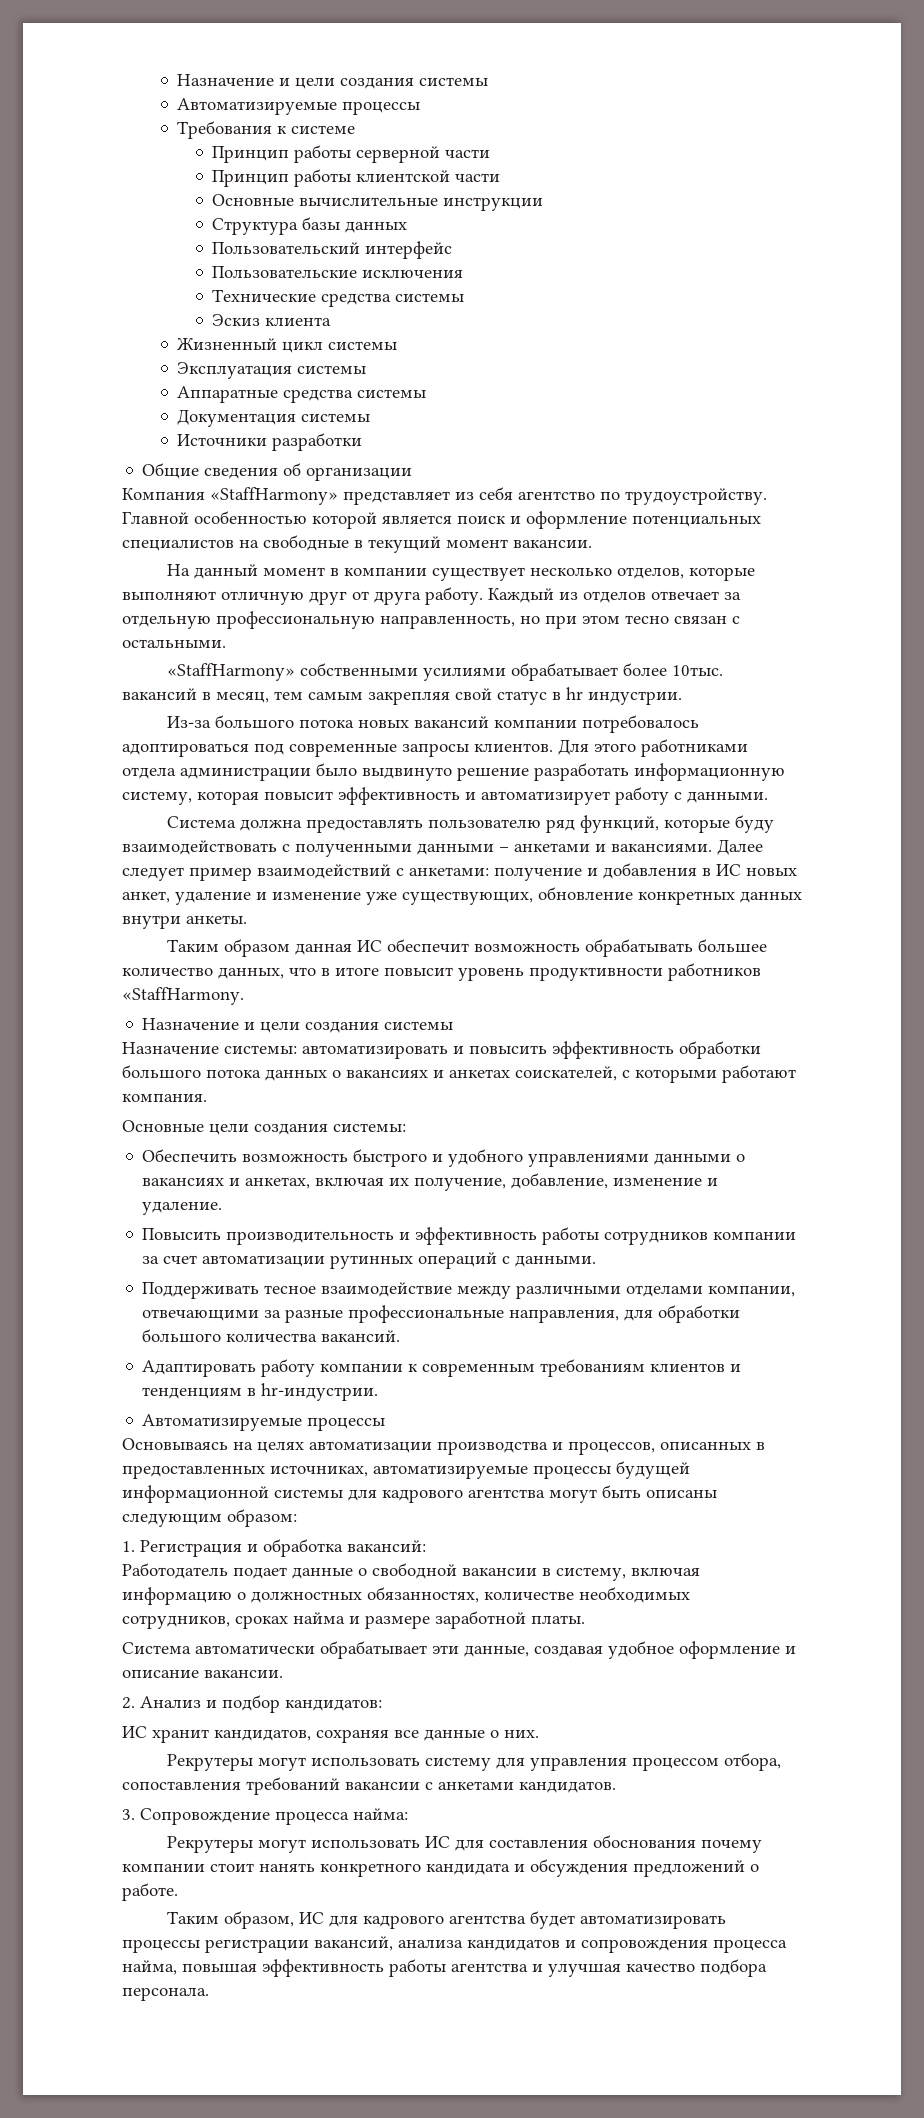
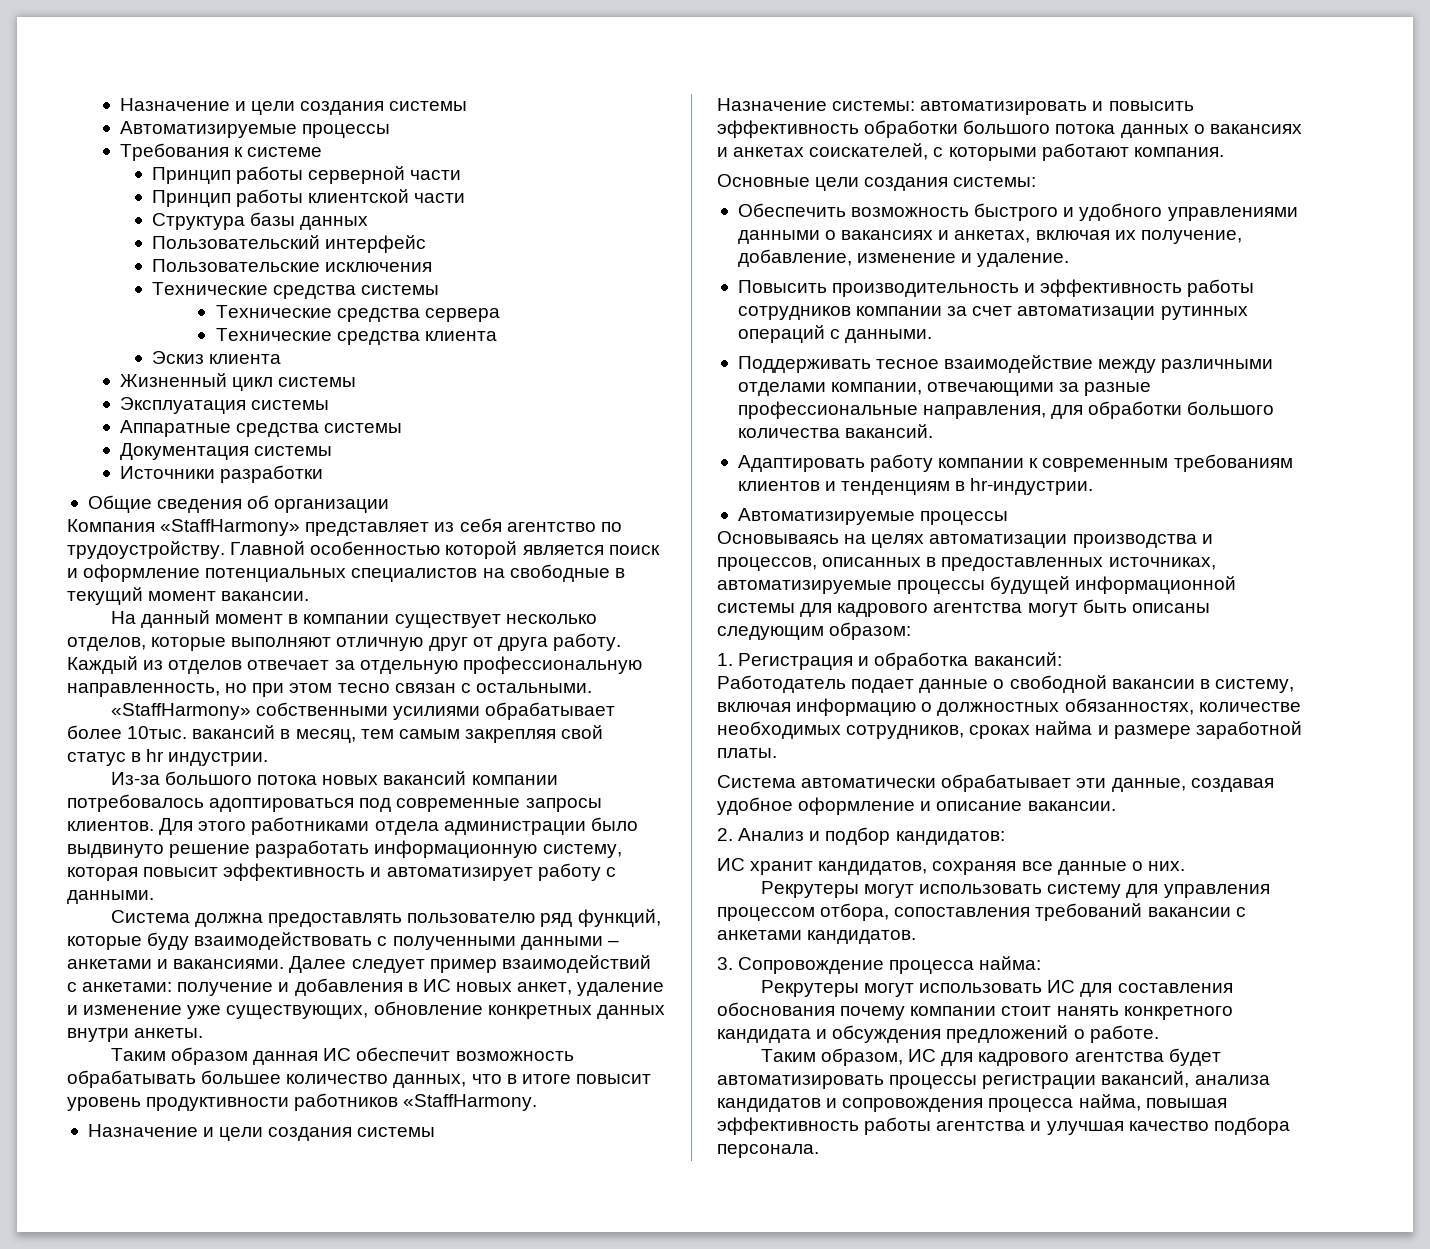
- Основные вычислительные инструкции
+ Технические средства сервера
+ Технические средства клиента

